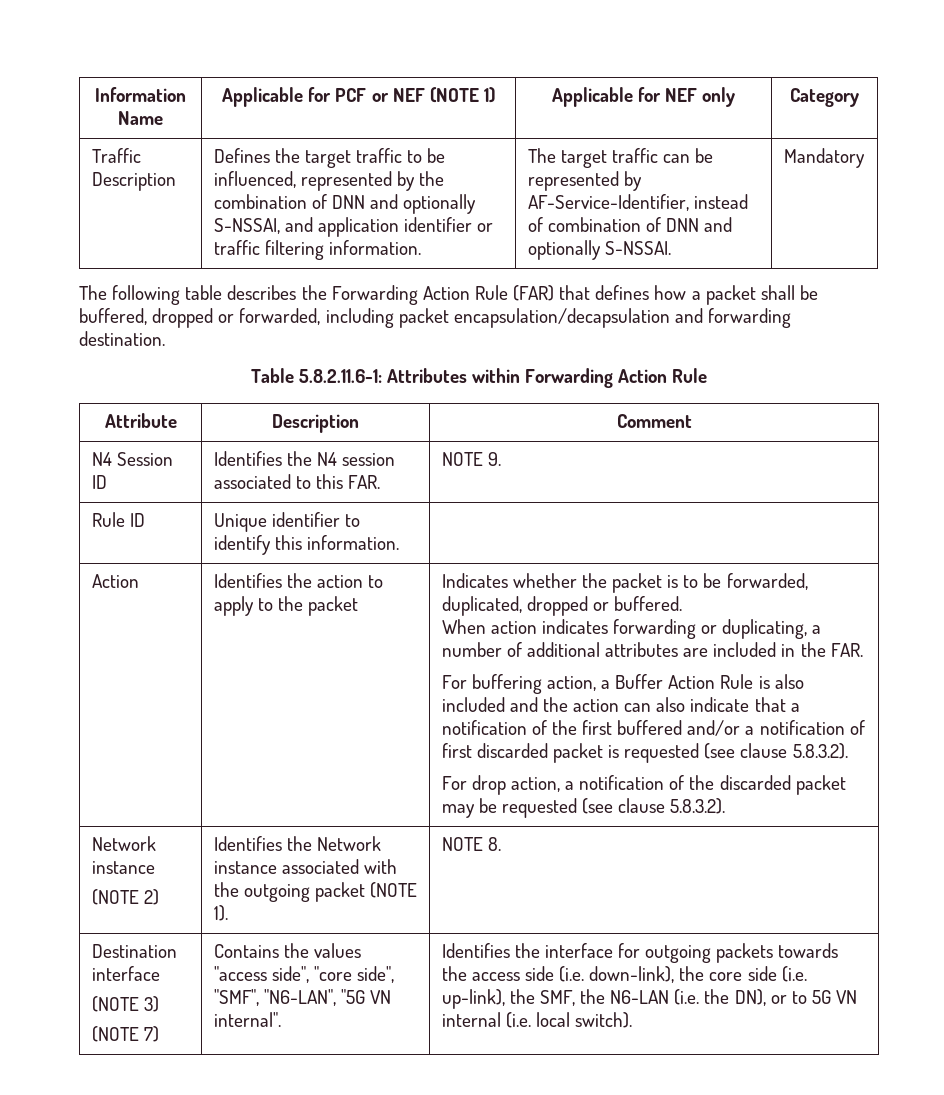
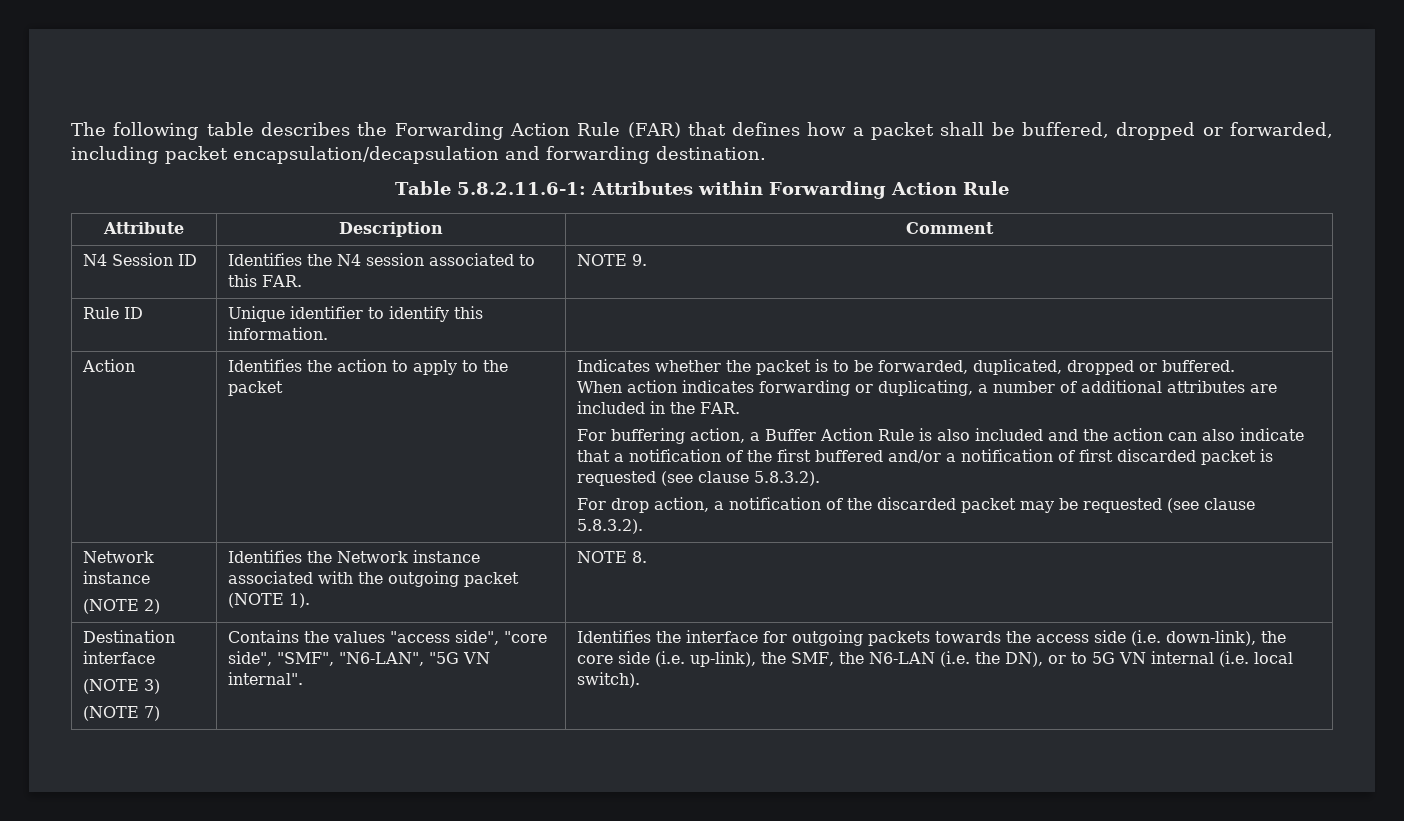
- Information Name | Applicable for PCF or NEF (NOTE 1) | Applicable for NEF only | Category
- Traffic Description | Defines the target traffic to be influenced, represented by the combination of DNN and optionally S-NSSAI, and application identifier or traffic filtering information. | The target traffic can be represented by AF-Service-Identifier, instead of combination of DNN and optionally S-NSSAI. | Mandatory

